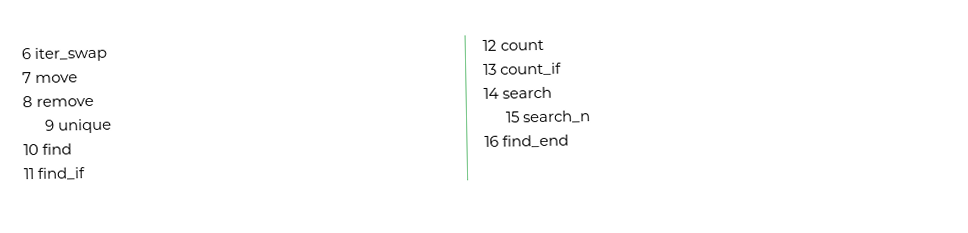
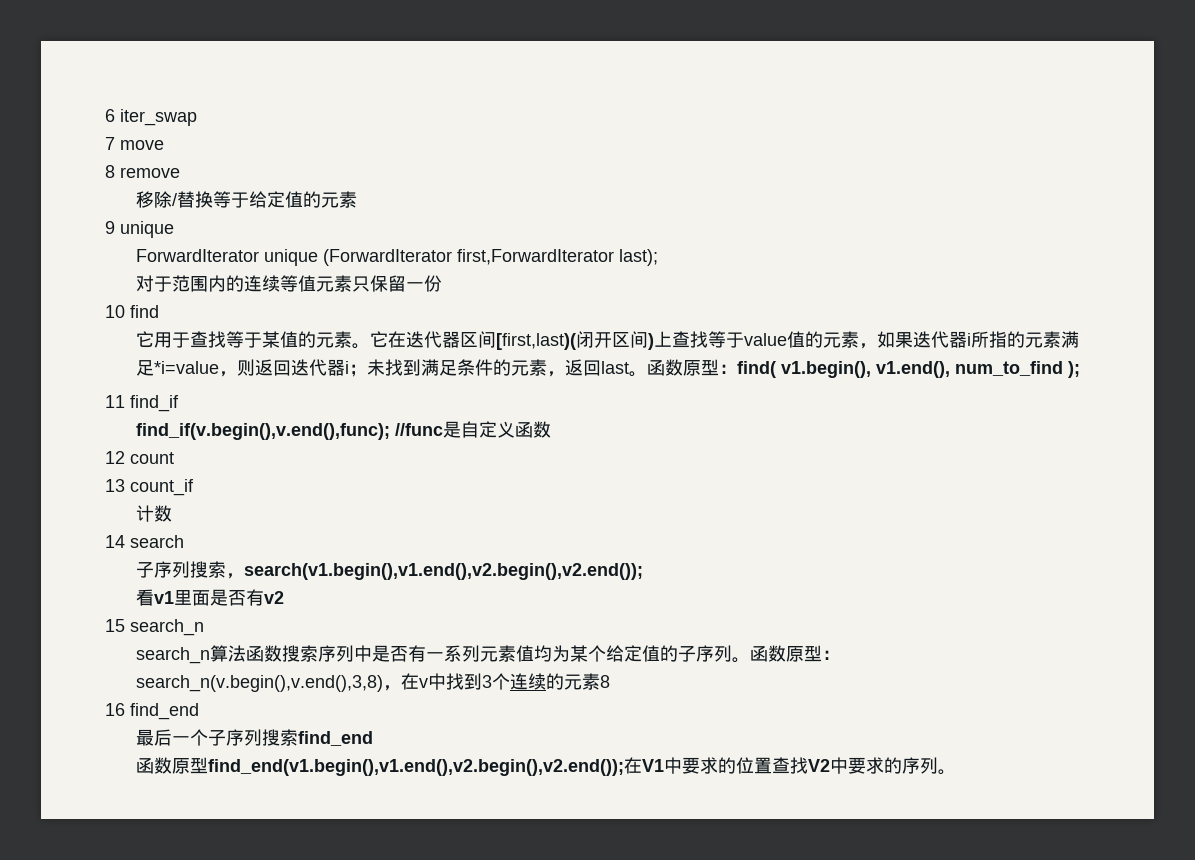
+ 移除/替换等于给定值的元素
  9 unique
+ ForwardIterator unique (ForwardIterator first,ForwardIterator last);
+ 对于范围内的连续等值元素只保留一份
  10 find
+ 它用于查找等于某值的元素。它在迭代器区间[first,last)(闭开区间)上查找等于value值的元素，如果迭代器i所指的元素满足*i=value，则返回迭代器i；未找到满足条件的元素，返回last。函数原型：find( v1.begin(), v1.end(), num_to_find );
  11 find_if
+ find_if(v.begin(),v.end(),func); //func是自定义函数
+ 计数
+ 子序列搜索，search(v1.begin(),v1.end(),v2.begin(),v2.end());
+ 看v1里面是否有v2
  15 search_n
+ search_n算法函数搜索序列中是否有一系列元素值均为某个给定值的子序列。函数原型：search_n(v.begin(),v.end(),3,8)，在v中找到3个连续的元素8
  16 find_end
+ 最后一个子序列搜索find_end
+ 函数原型find_end(v1.begin(),v1.end(),v2.begin(),v2.end());在V1中要求的位置查找V2中要求的序列。

